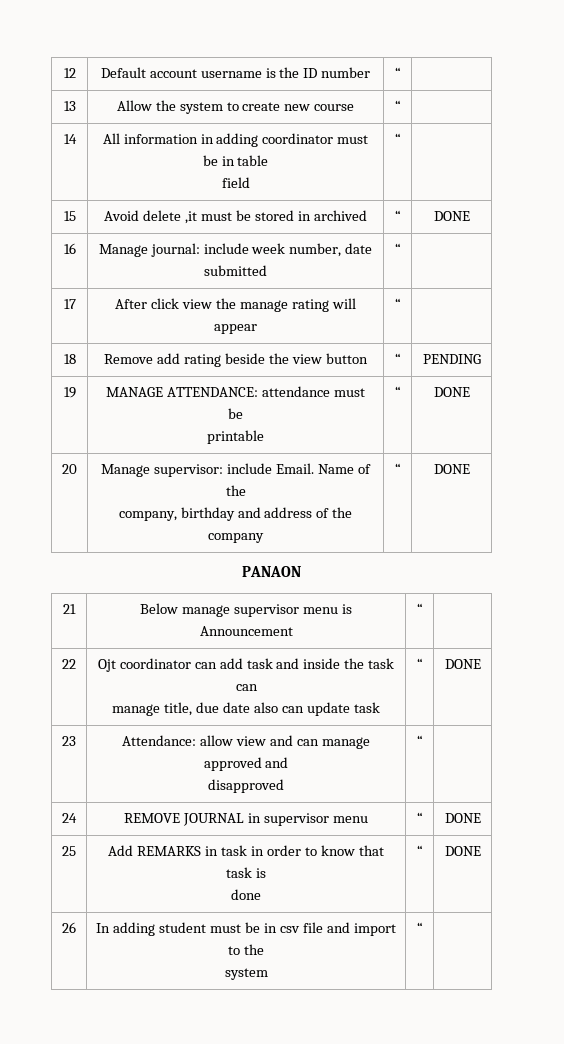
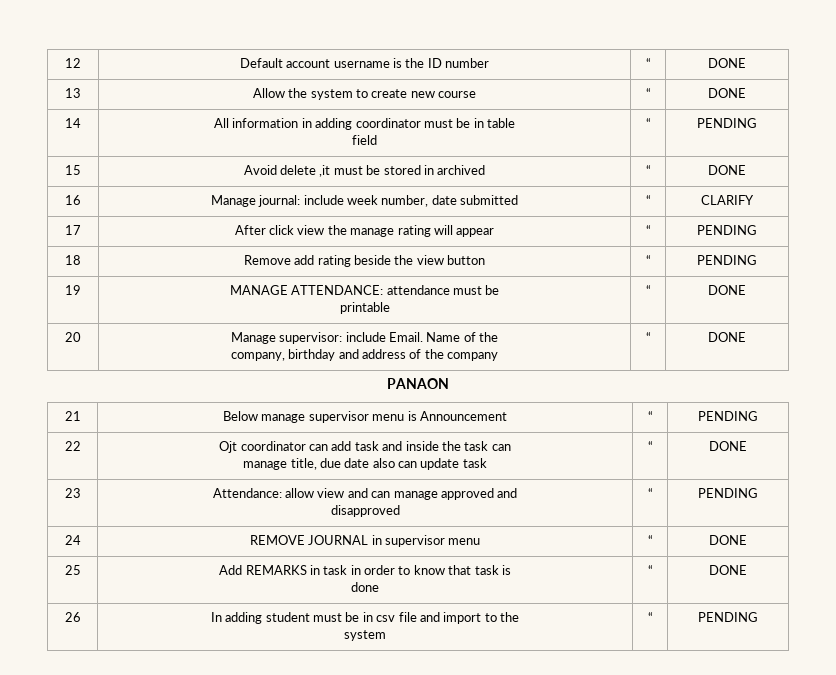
- 12 | Default account username is the ID number | “ |
+ 12 | Default account username is the ID number | “ | DONE
- 13 | Allow the system to create new course | “ |
+ 13 | Allow the system to create new course | “ | DONE
  14 | All information in adding coordinator must be in table
- field | “ |
+ field | “ | PENDING
- 16 | Manage journal: include week number, date submitted | “ |
+ 16 | Manage journal: include week number, date submitted | “ | CLARIFY
- 17 | After click view the manage rating will appear | “ |
+ 17 | After click view the manage rating will appear | “ | PENDING
- 21 | Below manage supervisor menu is Announcement | “ |
+ 21 | Below manage supervisor menu is Announcement | “ | PENDING
  23 | Attendance: allow view and can manage approved and
- disapproved | “ |
+ disapproved | “ | PENDING
  26 | In adding student must be in csv file and import to the
- system | “ |
+ system | “ | PENDING

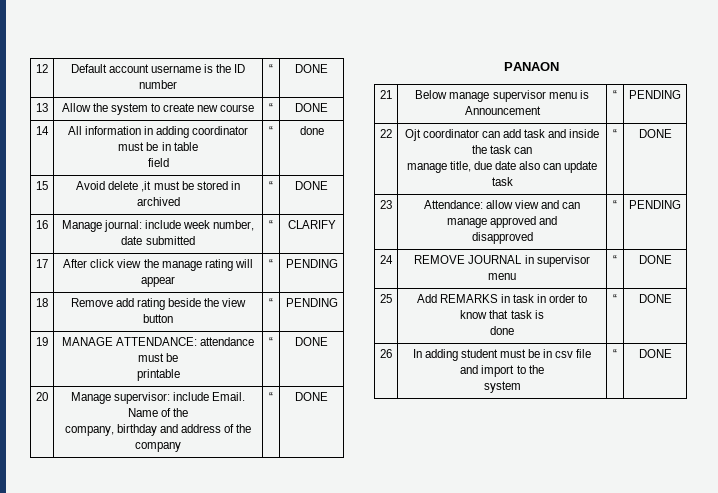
  14 | All information in adding coordinator must be in table
- field | “ | PENDING
+ field | “ | done
  26 | In adding student must be in csv file and import to the
- system | “ | PENDING
+ system | “ | DONE

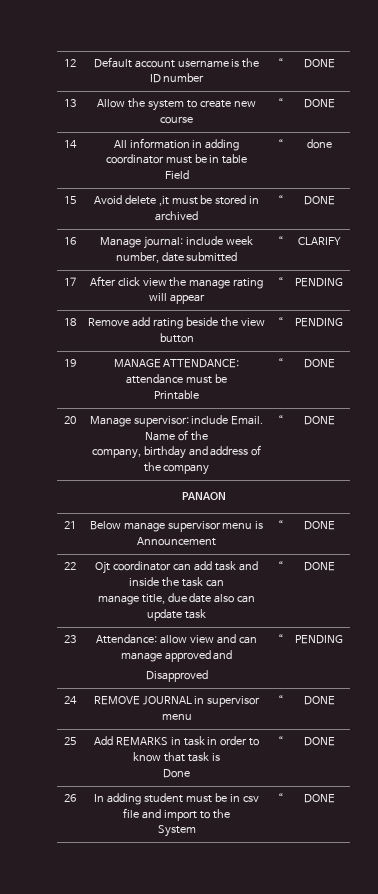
  14 | All information in adding coordinator must be in table
- field | “ | done
+ Field | “ | done
  19 | MANAGE ATTENDANCE: attendance must be
- printable | “ | DONE
+ Printable | “ | DONE
- 21 | Below manage supervisor menu is Announcement | “ | PENDING
+ 21 | Below manage supervisor menu is Announcement | “ | DONE
  23 | Attendance: allow view and can manage approved and
- disapproved | “ | PENDING
+ Disapproved | “ | PENDING
  25 | Add REMARKS in task in order to know that task is
- done | “ | DONE
+ Done | “ | DONE
  26 | In adding student must be in csv file and import to the
- system | “ | DONE
+ System | “ | DONE

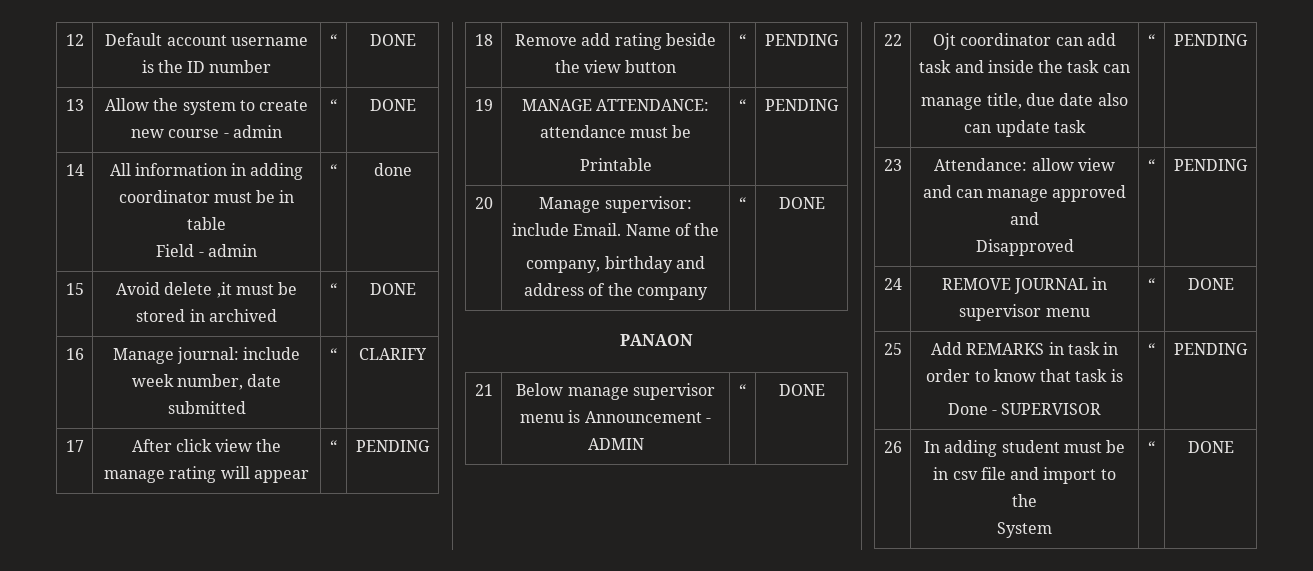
- 13 | Allow the system to create new course | “ | DONE
+ 13 | Allow the system to create new course - admin | “ | DONE
  14 | All information in adding coordinator must be in table
- Field | “ | done
+ Field - admin | “ | done
  19 | MANAGE ATTENDANCE: attendance must be
- Printable | “ | DONE
+ Printable | “ | PENDING
- 21 | Below manage supervisor menu is Announcement | “ | DONE
+ 21 | Below manage supervisor menu is Announcement - ADMIN | “ | DONE
  22 | Ojt coordinator can add task and inside the task can
- manage title, due date also can update task | “ | DONE
+ manage title, due date also can update task | “ | PENDING
  25 | Add REMARKS in task in order to know that task is
- Done | “ | DONE
+ Done - SUPERVISOR | “ | PENDING

